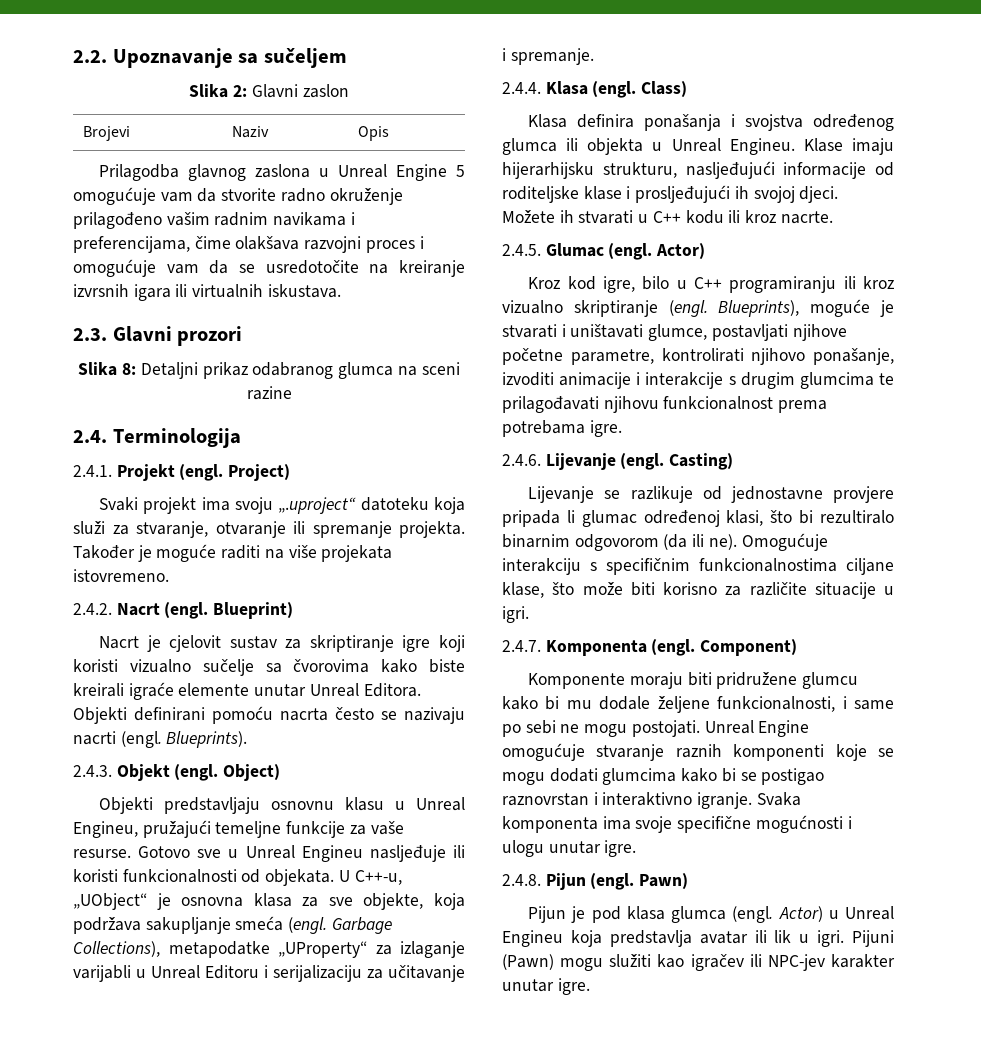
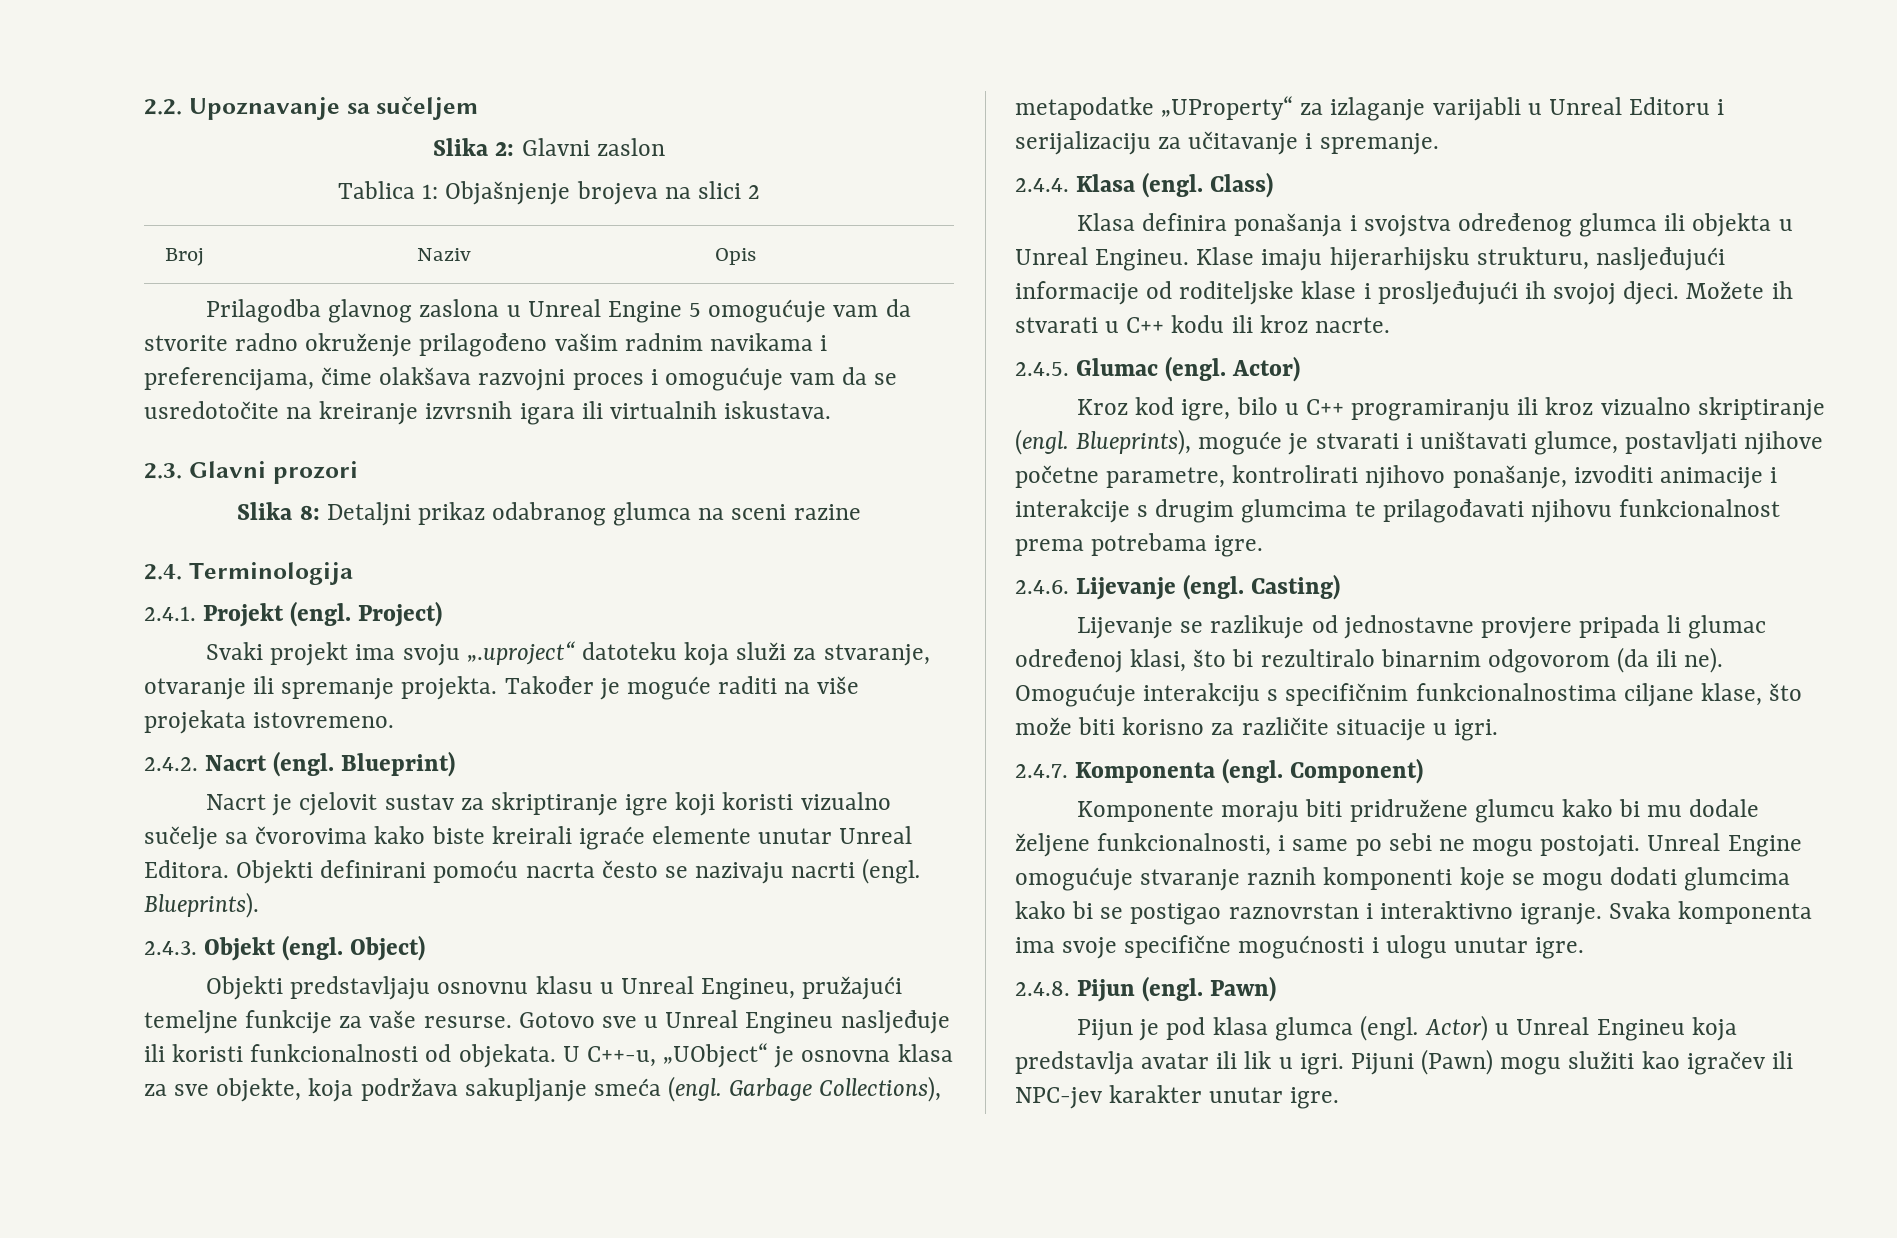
- Brojevi | Naziv | Opis
+ Tablica 1: Objašnjenje brojeva na slici 2
+ Broj | Naziv | Opis

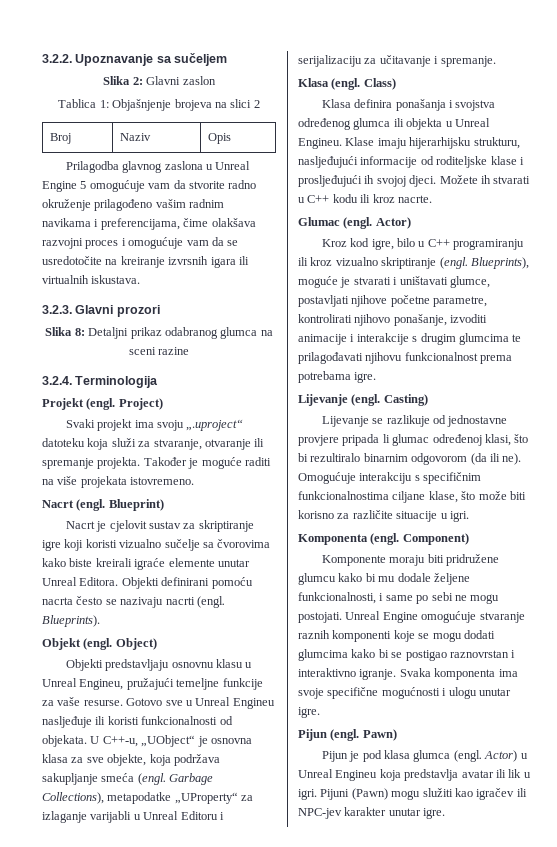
- 2.2. Upoznavanje sa sučeljem
+ 3.2.2. Upoznavanje sa sučeljem
- 2.3. Glavni prozori
+ 3.2.3. Glavni prozori
- 2.4. Terminologija
+ 3.2.4. Terminologija
- 2.4.1. Projekt (engl.
+ Projekt (engl.
- 2.4.2. Nacrt (engl.
+ Nacrt (engl.
- 2.4.3. Objekt (engl.
+ Objekt (engl.
- 2.4.4. Klasa (engl.
+ Klasa (engl.
- 2.4.5. Glumac (engl.
+ Glumac (engl.
- 2.4.6. Lijevanje (engl.
+ Lijevanje (engl.
- 2.4.7. Komponenta (engl.
+ Komponenta (engl.
- 2.4.8. Pijun (engl.
+ Pijun (engl.

